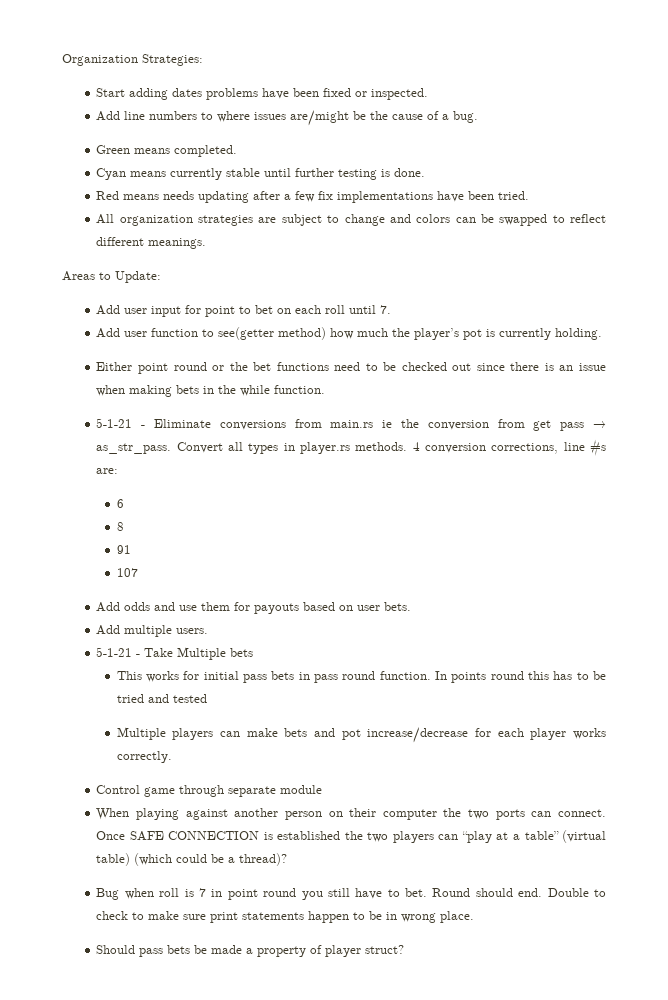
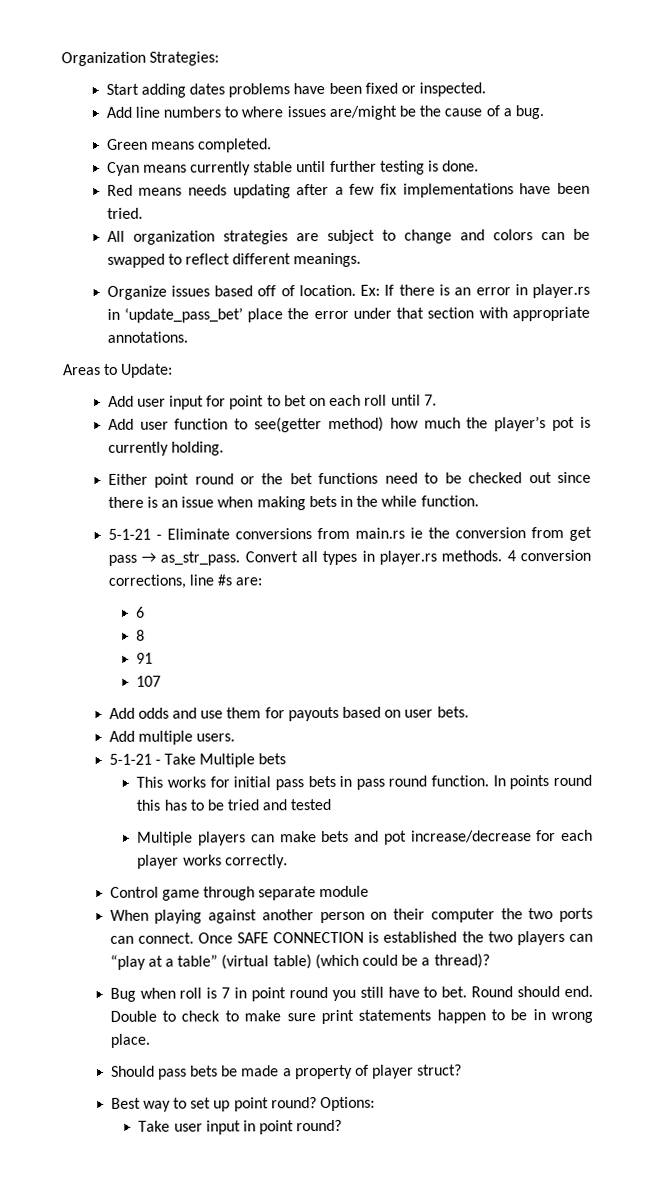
+ Organize issues based off of location. Ex: If there is an error in player.rs in ‘update_pass_bet’ place the error under that section with appropriate annotations.
+ Best way to set up point round? Options:
+ Take user input in point round?

